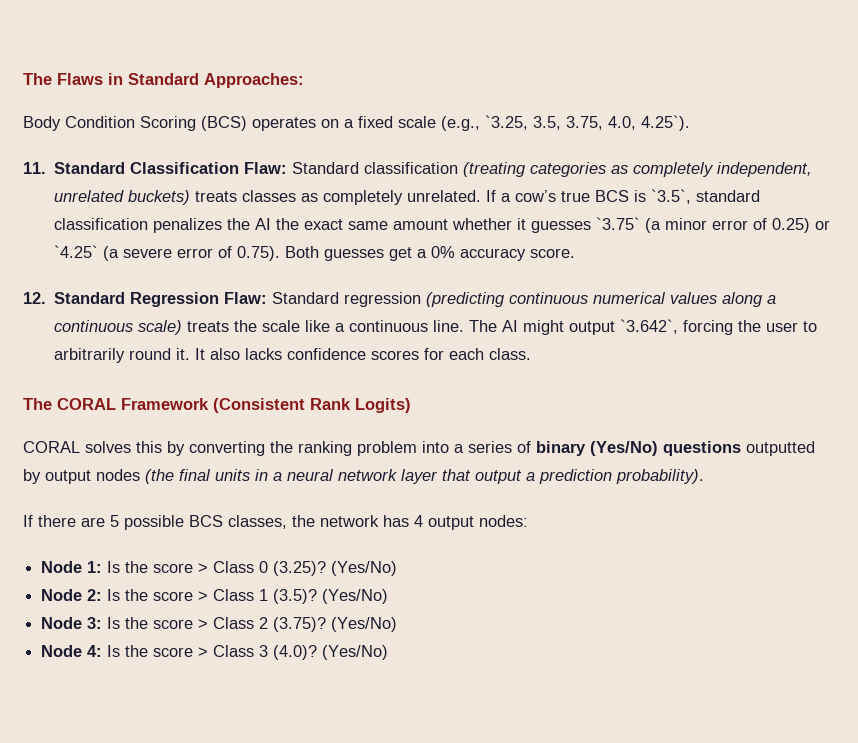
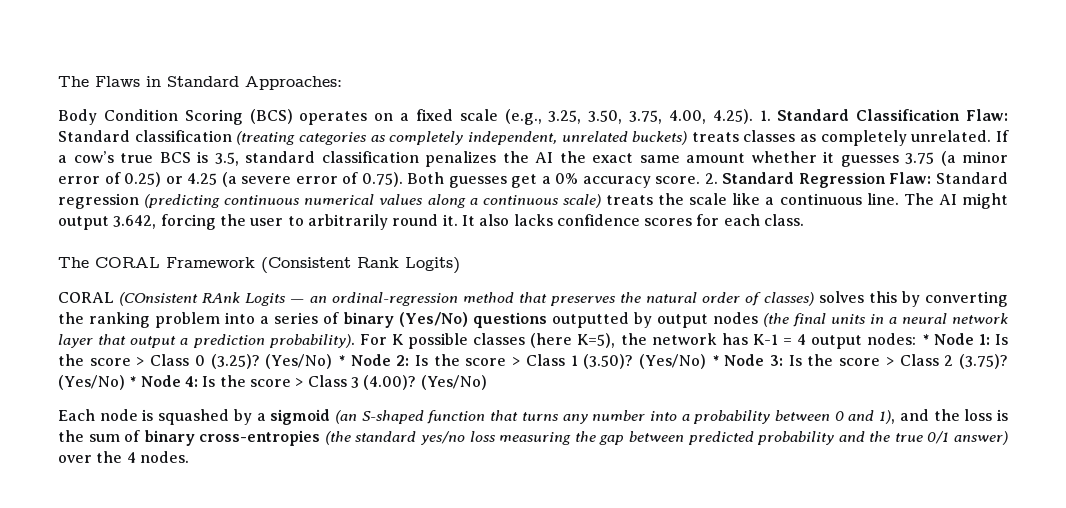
- Body Condition Scoring (BCS) operates on a fixed scale (e.g., `3.25, 3.5, 3.75, 4.0, 4.25`).
- 11. Standard Classification Flaw: Standard classification (treating categories as completely independent, unrelated buckets) treats classes as completely unrelated.
+ Body Condition Scoring (BCS) operates on a fixed scale (e.g., 3.25, 3.50, 3.75, 4.00, 4.25). 1. Standard Classification Flaw: Standard classification (treating categories as completely independent, unrelated buckets) treats classes as completely unrelated.
- If a cow’s true BCS is `3.5`, standard classification penalizes the AI the exact same amount whether it guesses `3.75` (a minor error of 0.25) or `4.25` (a severe error of 0.75). Both guesses get a 0% accuracy score.
- 12. Standard Regression Flaw: Standard regression (predicting continuous numerical values along a continuous scale) treats the scale like a continuous line.
+ If a cow’s true BCS is 3.5, standard classification penalizes the AI the exact same amount whether it guesses 3.75 (a minor error of 0.25) or 4.25 (a severe error of 0.75). Both guesses get a 0% accuracy score. 2. Standard Regression Flaw: Standard regression (predicting continuous numerical values along a continuous scale) treats the scale like a continuous line.
- The AI might output `3.642`, forcing the user to arbitrarily round it.
+ The AI might output 3.642, forcing the user to arbitrarily round it.
- CORAL solves this by converting the ranking problem into a series of binary (Yes/No) questions outputted by output nodes (the final units in a neural network layer that output a prediction probability).
- If there are 5 possible BCS classes, the network has 4 output nodes:
- Node 1: Is the score > Class 0 (3.25)? (Yes/No)
- Node 2:
+ CORAL (COnsistent RAnk Logits — an ordinal-regression method that preserves the natural order of classes) solves this by converting the ranking problem into a series of binary (Yes/No) questions outputted by output nodes (the final units in a neural network layer that output a prediction probability). For K possible classes (here K=5), the network has K-1 = 4 output nodes: * Node 1: Is the score > Class 0 (3.25)? (Yes/No) * Node 2:
- Is the score > Class 1 (3.5)? (Yes/No)
- Node 3:
+ Is the score > Class 1 (3.50)? (Yes/No) * Node 3:
- Is the score > Class 2 (3.75)? (Yes/No)
- Node 4:
+ Is the score > Class 2 (3.75)? (Yes/No) * Node 4:
- Is the score > Class 3 (4.0)? (Yes/No)
+ Is the score > Class 3 (4.00)? (Yes/No)
+ Each node is squashed by a sigmoid (an S-shaped function that turns any number into a probability between 0 and 1), and the loss is the sum of binary cross-entropies (the standard yes/no loss measuring the gap between predicted probability and the true 0/1 answer) over the 4 nodes.

